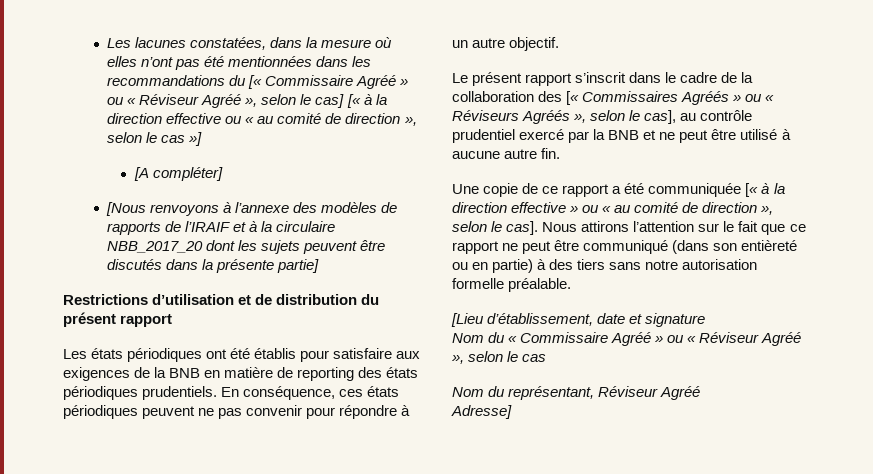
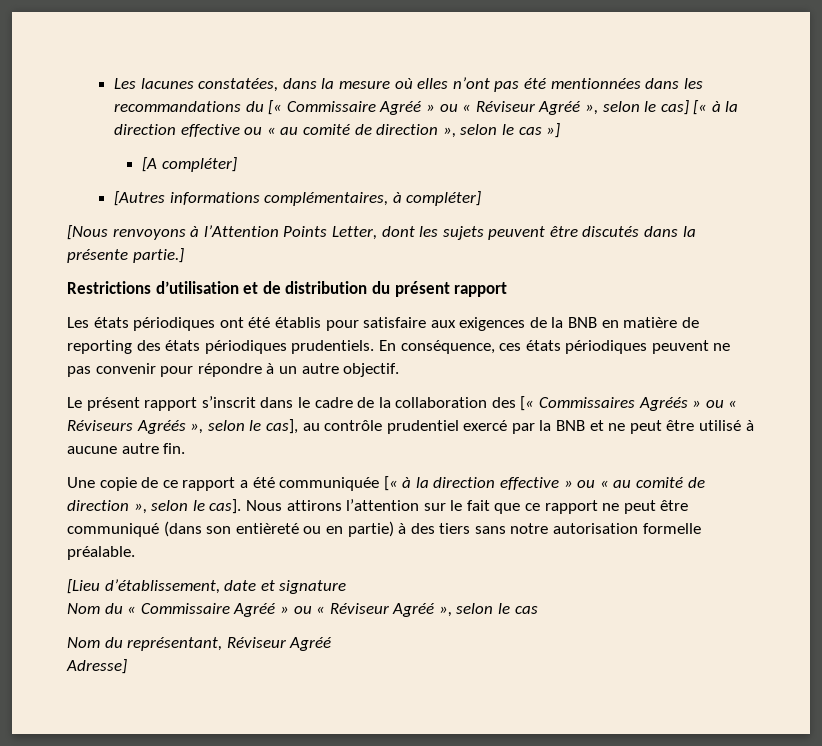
- [Nous renvoyons à l’annexe des modèles de rapports de l’IRAIF et à la circulaire NBB_2017_20 dont les sujets peuvent être discutés dans la présente partie]
+ [Autres informations complémentaires, à compléter]
+ [Nous renvoyons à l’Attention Points Letter, dont les sujets peuvent être discutés dans la présente partie.]

